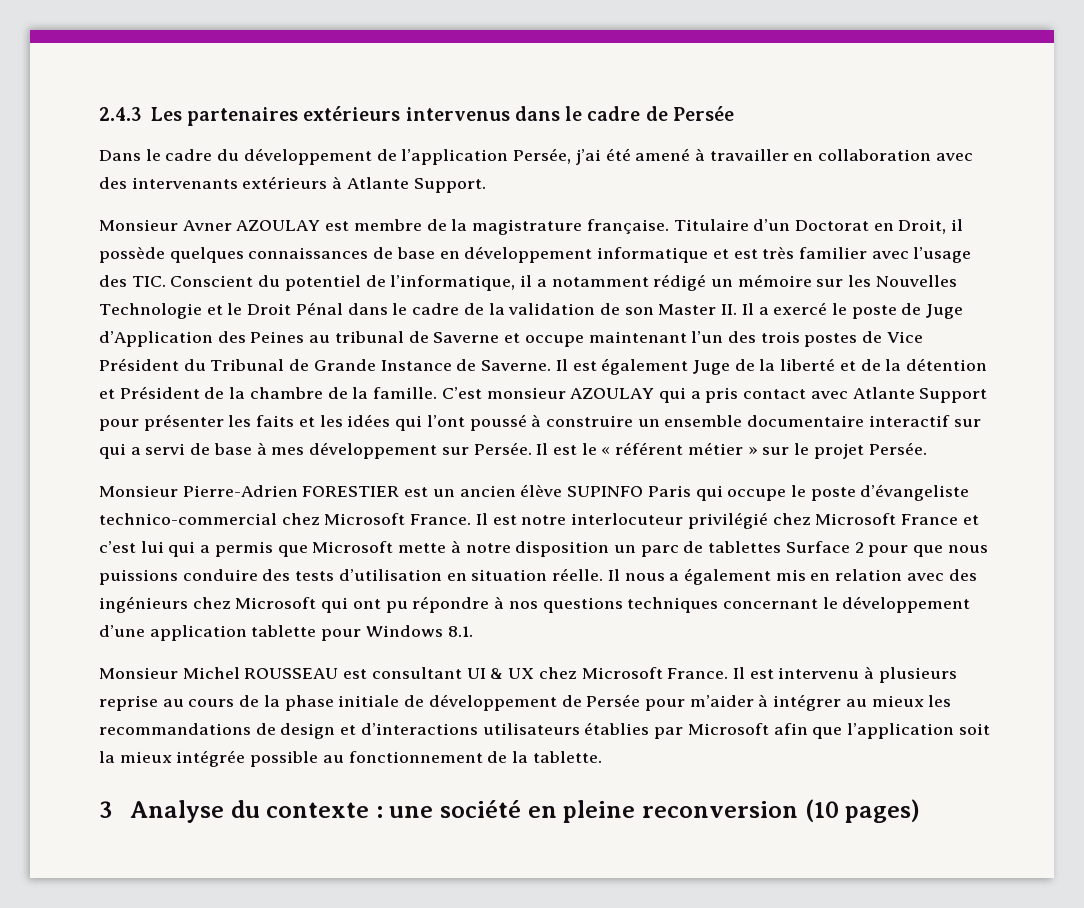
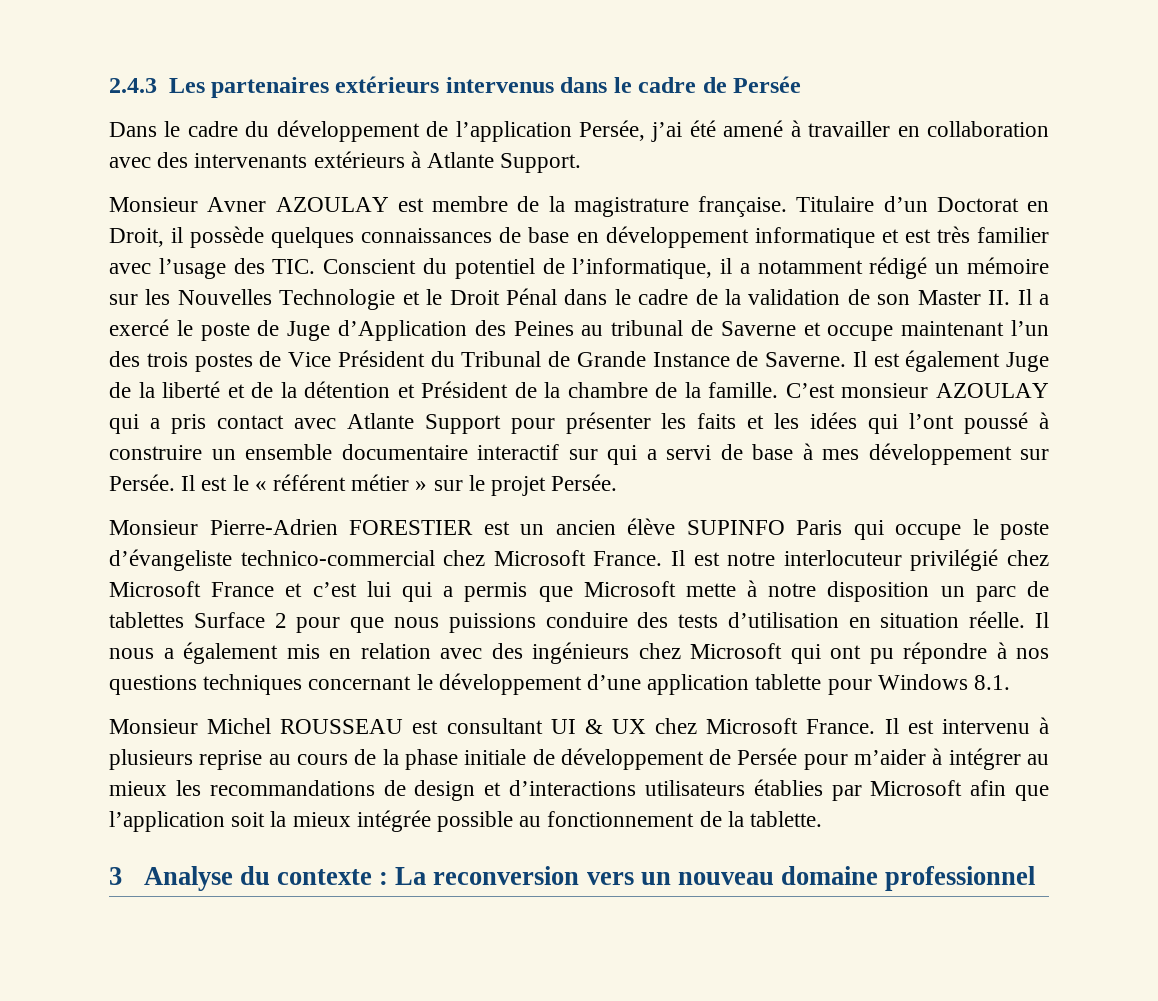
- 3 Analyse du contexte : une société en pleine reconversion (10 pages)
+ 3 Analyse du contexte : La reconversion vers un nouveau domaine professionnel

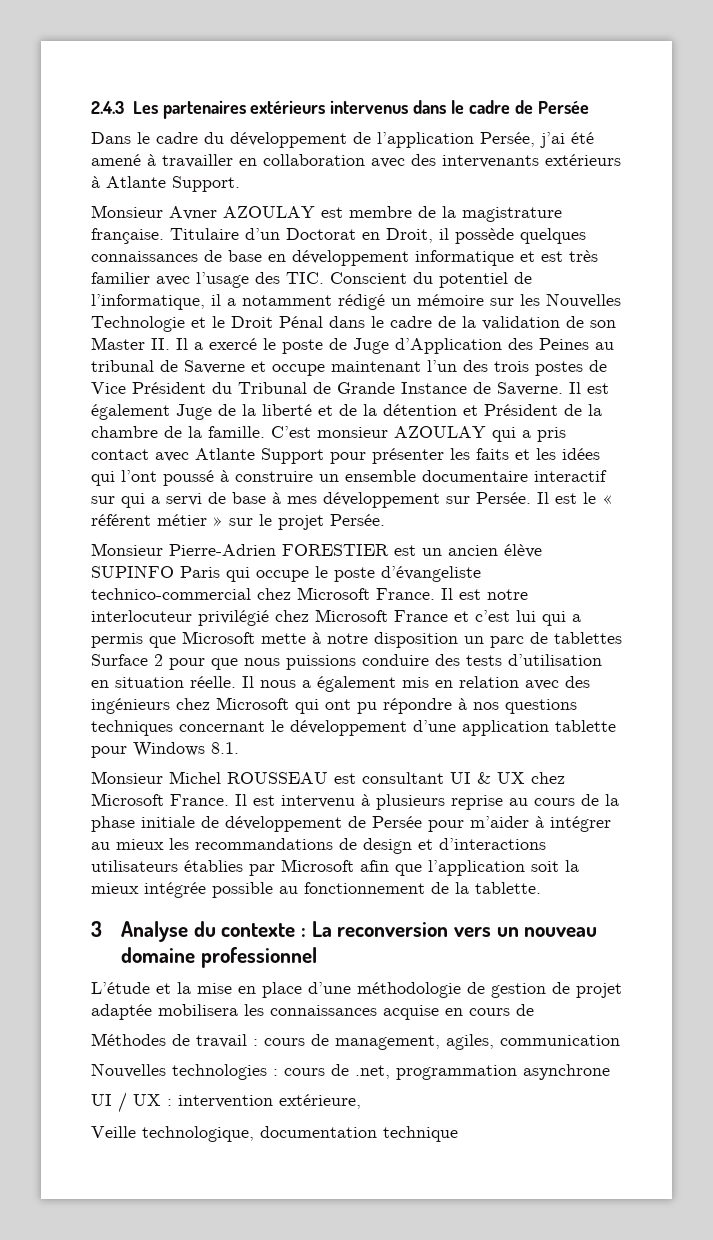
+ L’étude et la mise en place d’une méthodologie de gestion de projet adaptée mobilisera les connaissances acquise en cours de
+ Méthodes de travail : cours de management, agiles, communication
+ Nouvelles technologies : cours de .net, programmation asynchrone
+ UI / UX : intervention extérieure,
+ Veille technologique, documentation technique

